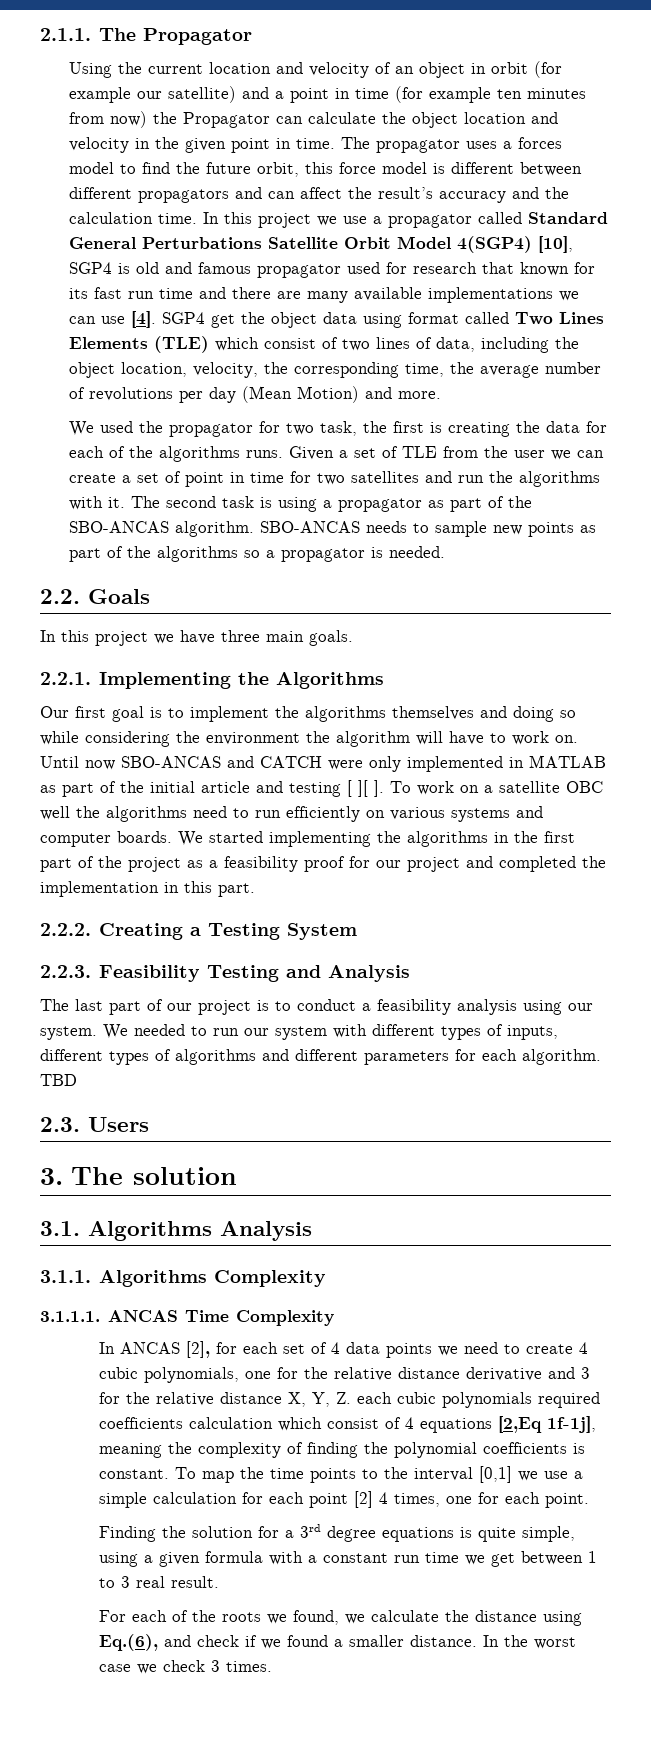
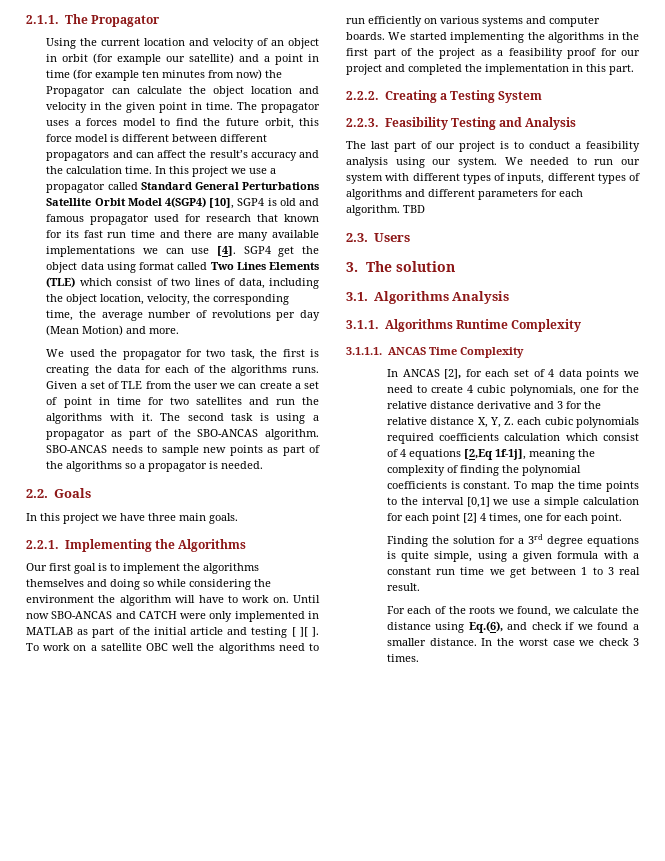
- 3.1.1. Algorithms Complexity
+ 3.1.1. Algorithms Runtime Complexity

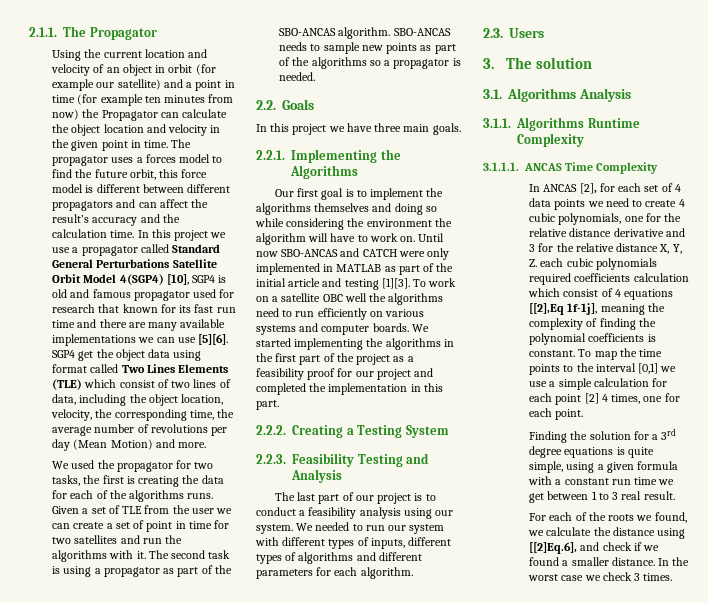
- In this project we use a propagator called Standard General Perturbations Satellite Orbit Model 4(SGP4) [10], SGP4 is old and famous propagator used for research that known for its fast run time and there are many available implementations we can use [4].
+ In this project we use a propagator called Standard General Perturbations Satellite Orbit Model 4(SGP4) [10], SGP4 is old and famous propagator used for research that known for its fast run time and there are many available implementations we can use [5][6].
- We used the propagator for two task, the first is creating the data for each of the algorithms runs.
+ We used the propagator for two tasks, the first is creating the data for each of the algorithms runs.
- Until now SBO-ANCAS and CATCH were only implemented in MATLAB as part of the initial article and testing [ ][ ].
+ Until now SBO-ANCAS and CATCH were only implemented in MATLAB as part of the initial article and testing [1][3].
- TBD
- In ANCAS [2], for each set of 4 data points we need to create 4 cubic polynomials, one for the relative distance derivative and 3 for the relative distance X, Y, Z. each cubic polynomials required coefficients calculation which consist of 4 equations [2,Eq 1f-1j], meaning the complexity of finding the polynomial coefficients is constant.
+ In ANCAS [2], for each set of 4 data points we need to create 4 cubic polynomials, one for the relative distance derivative and 3 for the relative distance X, Y, Z. each cubic polynomials required coefficients calculation which consist of 4 equations [[2],Eq 1f-1j], meaning the complexity of finding the polynomial coefficients is constant.
- For each of the roots we found, we calculate the distance using Eq.(6), and check if we found a smaller distance.
+ For each of the roots we found, we calculate the distance using [[2]Eq.6], and check if we found a smaller distance.

